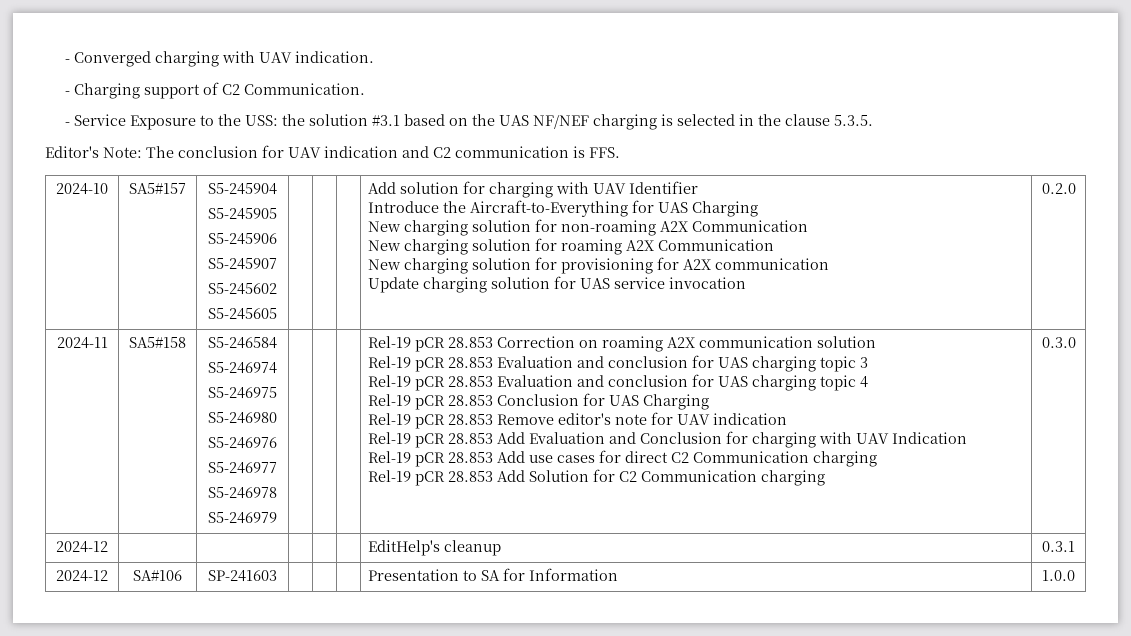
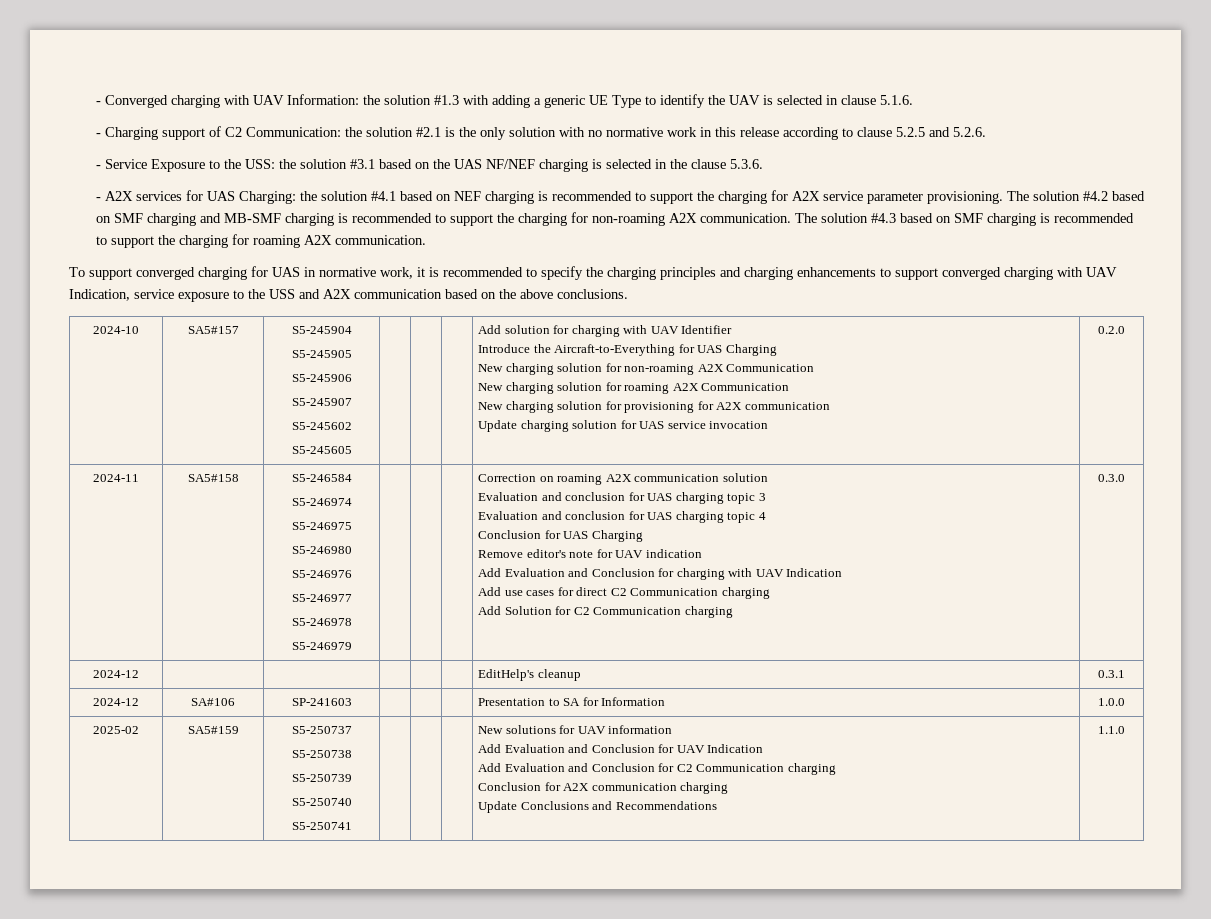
- - Converged charging with UAV indication.
+ - Converged charging with UAV Information: the solution #1.3 with adding a generic UE Type to identify the UAV is selected in clause 5.1.6.
- - Charging support of C2 Communication.
+ - Charging support of C2 Communication: the solution #2.1 is the only solution with no normative work in this release according to clause 5.2.5 and 5.2.6.
- - Service Exposure to the USS: the solution #3.1 based on the UAS NF/NEF charging is selected in the clause 5.3.5.
- Editor's Note: The conclusion for UAV indication and C2 communication is FFS.
+ - Service Exposure to the USS: the solution #3.1 based on the UAS NF/NEF charging is selected in the clause 5.3.6.
+ - A2X services for UAS Charging: the solution #4.1 based on NEF charging is recommended to support the charging for A2X service parameter provisioning. The solution #4.2 based on SMF charging and MB-SMF charging is recommended to support the charging for non-roaming A2X communication. The solution #4.3 based on SMF charging is recommended to support the charging for roaming A2X communication.
+ To support converged charging for UAS in normative work, it is recommended to specify the charging principles and charging enhancements to support converged charging with UAV Indication, service exposure to the USS and A2X communication based on the above conclusions.
- Rel-19 pCR 28.853 Correction on roaming A2X communication solution
+ Correction on roaming A2X communication solution
- Rel-19 pCR 28.853 Evaluation and conclusion for UAS charging topic 3
+ Evaluation and conclusion for UAS charging topic 3
- Rel-19 pCR 28.853 Evaluation and conclusion for UAS charging topic 4
+ Evaluation and conclusion for UAS charging topic 4
- Rel-19 pCR 28.853 Conclusion for UAS Charging
+ Conclusion for UAS Charging
- Rel-19 pCR 28.853 Remove editor's note for UAV indication
+ Remove editor's note for UAV indication
- Rel-19 pCR 28.853 Add Evaluation and Conclusion for charging with UAV Indication
+ Add Evaluation and Conclusion for charging with UAV Indication
- Rel-19 pCR 28.853 Add use cases for direct C2 Communication charging
+ Add use cases for direct C2 Communication charging
- Rel-19 pCR 28.853 Add Solution for C2 Communication charging
+ Add Solution for C2 Communication charging
+ 2025-02 | SA5#159 | S5-250737
+ S5-250738
+ S5-250739
+ S5-250740
+ S5-250741 | | | | New solutions for UAV information
+ Add Evaluation and Conclusion for UAV Indication
+ Add Evaluation and Conclusion for C2 Communication charging
+ Conclusion for A2X communication charging
+ Update Conclusions and Recommendations | 1.1.0

